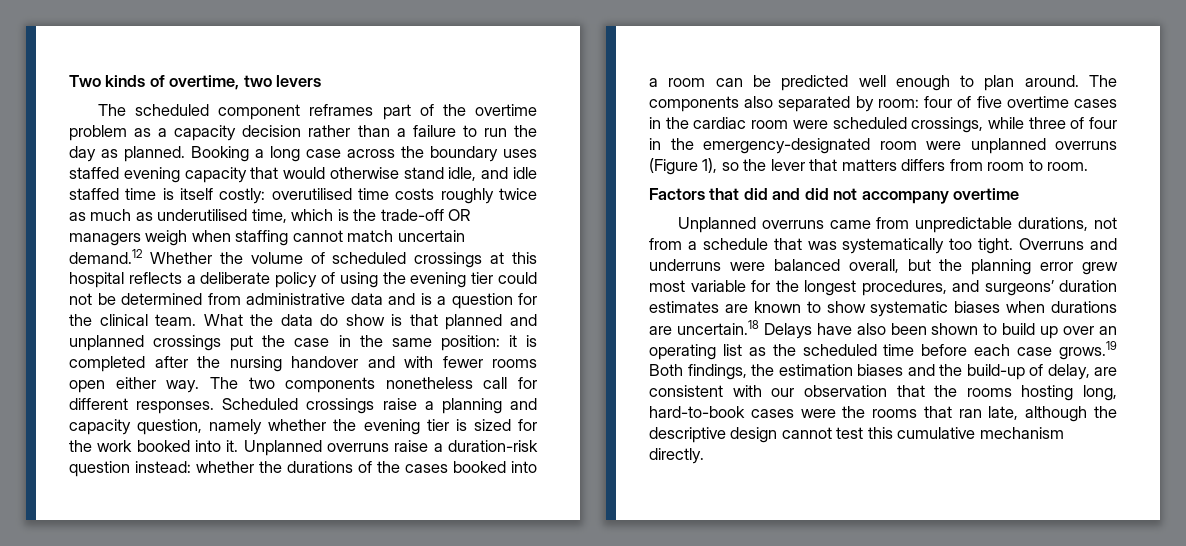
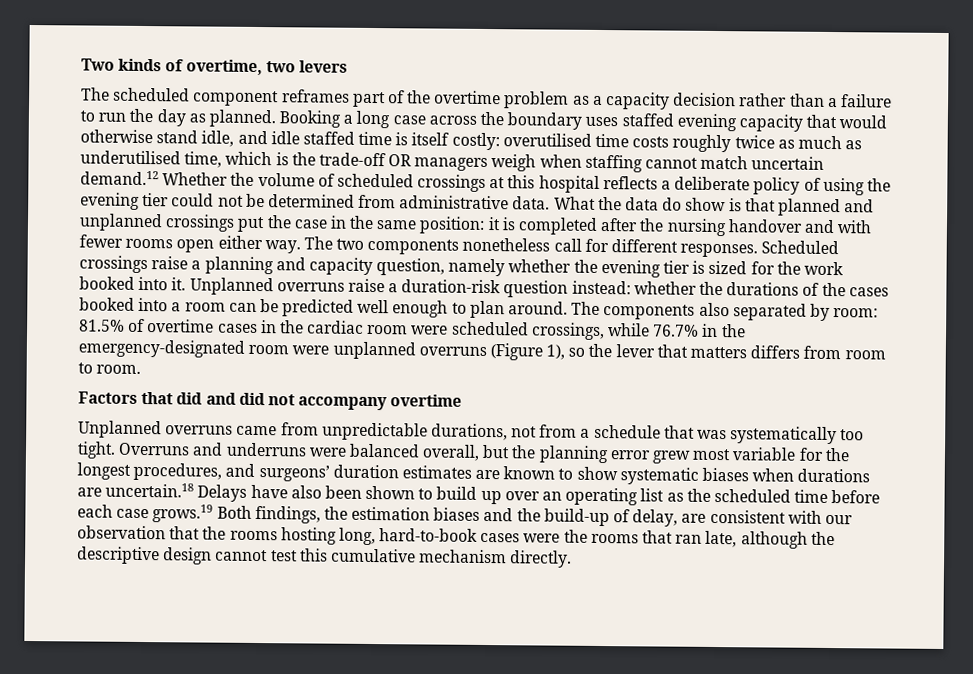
- overutilised time costs roughly twice as much as underutilised time, which is the trade-off OR managers weigh when staffing cannot match uncertain demand.12 Whether the volume of scheduled crossings at this hospital reflects a deliberate policy of using the evening tier could not be determined from administrative data and is a question for the clinical team.
+ overutilised time costs roughly twice as much as underutilised time, which is the trade-off OR managers weigh when staffing cannot match uncertain demand.12 Whether the volume of scheduled crossings at this hospital reflects a deliberate policy of using the evening tier could not be determined from administrative data.
- The components also separated by room: four of five overtime cases in the cardiac room were scheduled crossings, while three of four in the emergency-designated room were unplanned overruns (Figure 1), so the lever that matters differs from room to room.
+ The components also separated by room: 81.5% of overtime cases in the cardiac room were scheduled crossings, while 76.7% in the emergency-designated room were unplanned overruns (Figure 1), so the lever that matters differs from room to room.

